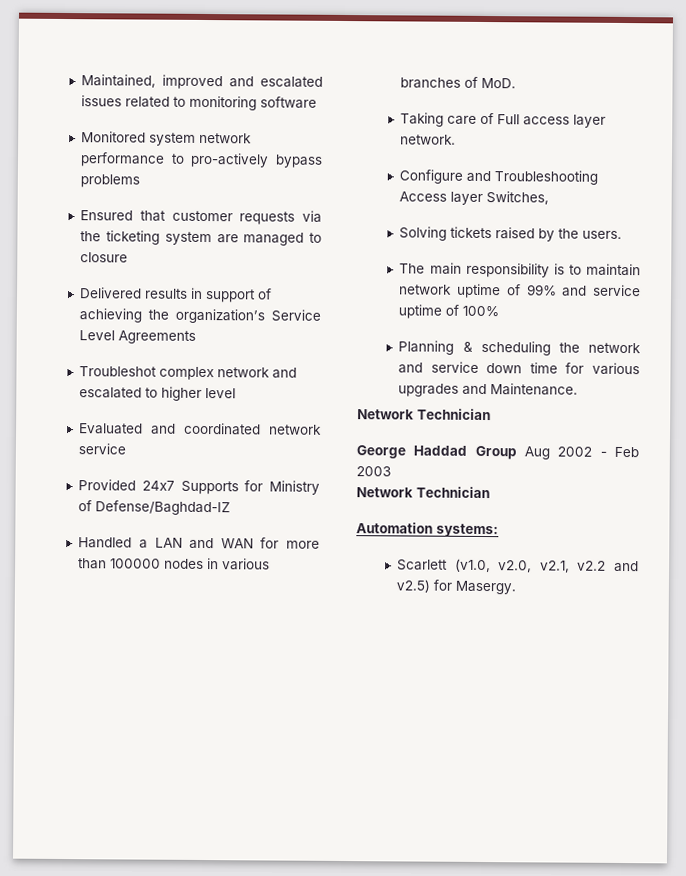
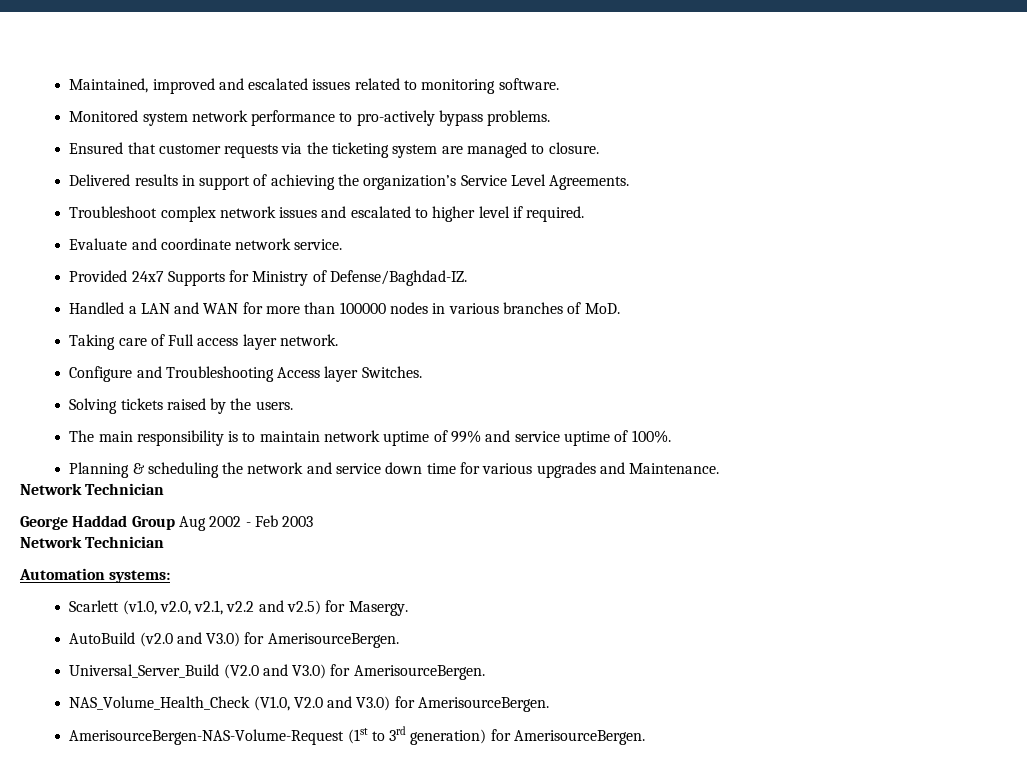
- Maintained, improved and escalated issues related to monitoring software
+ Maintained, improved and escalated issues related to monitoring software.
- Monitored system network performance to pro-actively bypass problems
+ Monitored system network performance to pro-actively bypass problems.
- Ensured that customer requests via the ticketing system are managed to closure
+ Ensured that customer requests via the ticketing system are managed to closure.
- Delivered results in support of achieving the organization’s Service Level Agreements
- Troubleshot complex network and escalated to higher level
- Evaluated and coordinated network service
+ Delivered results in support of achieving the organization’s Service Level Agreements.
+ Troubleshoot complex network issues and escalated to higher level if required.
+ Evaluate and coordinate network service.
- Provided 24x7 Supports for Ministry of Defense/Baghdad-IZ
+ Provided 24x7 Supports for Ministry of Defense/Baghdad-IZ.
- Configure and Troubleshooting Access layer Switches,
+ Configure and Troubleshooting Access layer Switches.
- The main responsibility is to maintain network uptime of 99% and service uptime of 100%
+ The main responsibility is to maintain network uptime of 99% and service uptime of 100%.
+ AutoBuild (v2.0 and V3.0) for AmerisourceBergen.
+ Universal_Server_Build (V2.0 and V3.0) for AmerisourceBergen.
+ NAS_Volume_Health_Check (V1.0, V2.0 and V3.0) for AmerisourceBergen.
+ AmerisourceBergen-NAS-Volume-Request (1st to 3rd generation) for AmerisourceBergen.

